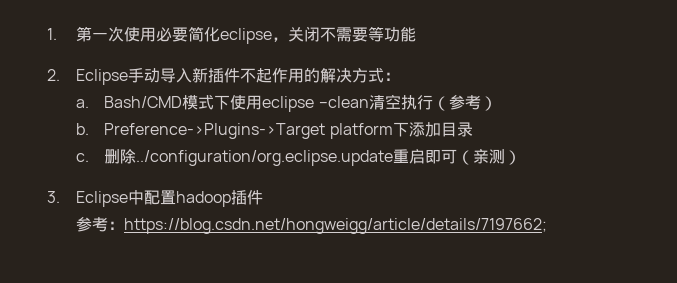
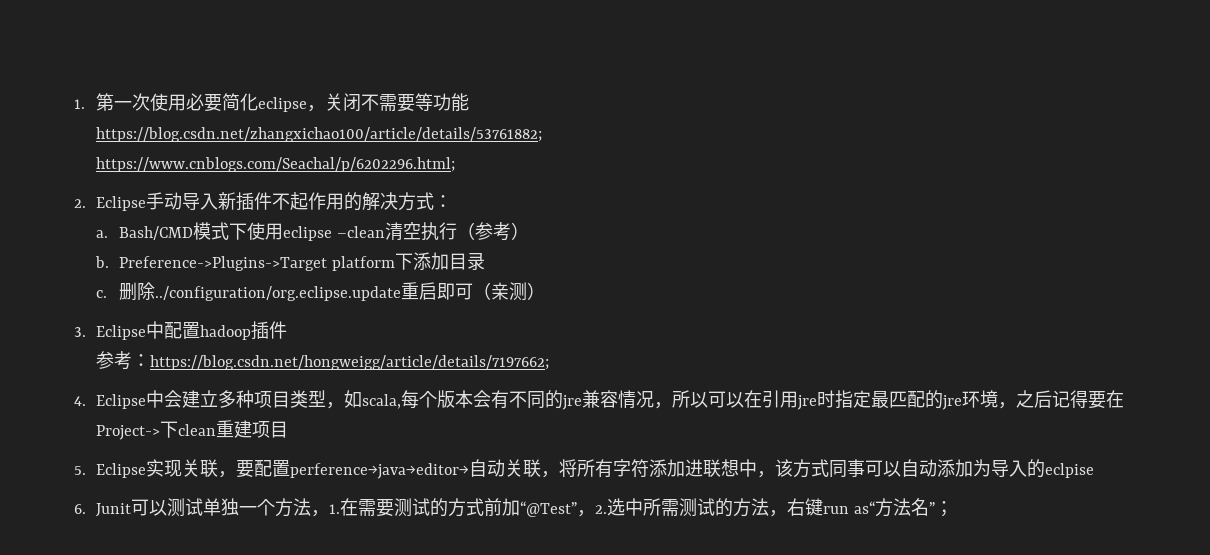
+ https://blog.csdn.net/zhangxichao100/article/details/53761882;
+ https://www.cnblogs.com/Seachal/p/6202296.html;
+ 4. Eclipse中会建立多种项目类型，如scala,每个版本会有不同的jre兼容情况，所以可以在引用jre时指定最匹配的jre环境，之后记得要在Project->下clean重建项目
+ 5. Eclipse实现关联，要配置perference→java→editor→自动关联，将所有字符添加进联想中，该方式同事可以自动添加为导入的eclpise
+ 6. Junit可以测试单独一个方法，1.在需要测试的方式前加“@Test”，2.选中所需测试的方法，右键run as“方法名”；

